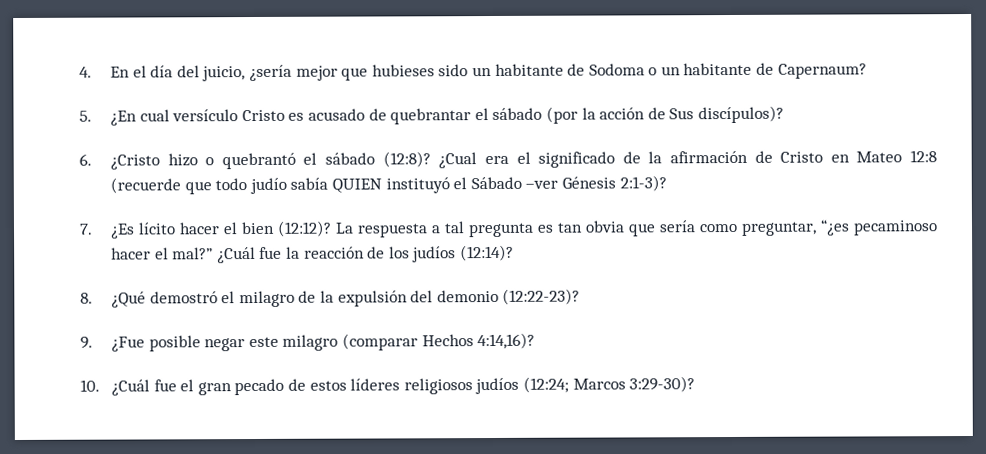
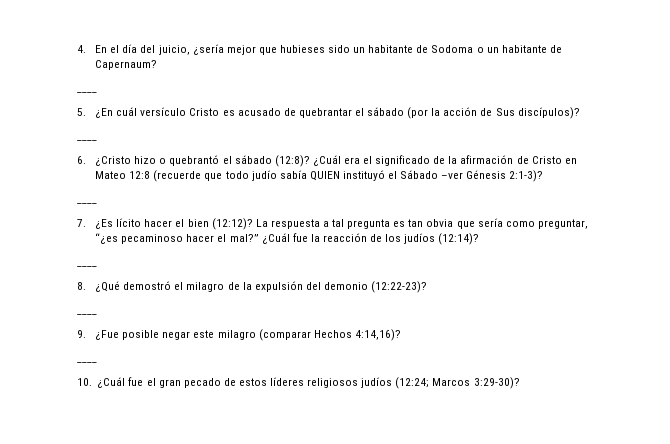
  4. En el día del juicio, ¿sería mejor que hubieses sido un habitante de Sodoma o un habitante de Capernaum?
+ ____
- 5. ¿En cual versículo Cristo es acusado de quebrantar el sábado (por la acción de Sus discípulos)?
+ 5. ¿En cuál versículo Cristo es acusado de quebrantar el sábado (por la acción de Sus discípulos)?
+ ____
- ¿Cual era el significado de la afirmación de Cristo en Mateo 12:8 (recuerde que todo judío sabía QUIEN instituyó el Sábado –ver Génesis 2:1-3)?
+ ¿Cuál era el significado de la afirmación de Cristo en Mateo 12:8 (recuerde que todo judío sabía QUIEN instituyó el Sábado –ver Génesis 2:1-3)?
+ ____
  ¿Cuál fue la reacción de los judíos (12:14)?
+ ____
  8. ¿Qué demostró el milagro de la expulsión del demonio (12:22-23)?
+ ____
  9. ¿Fue posible negar este milagro (comparar Hechos 4:14,16)?
+ ____

